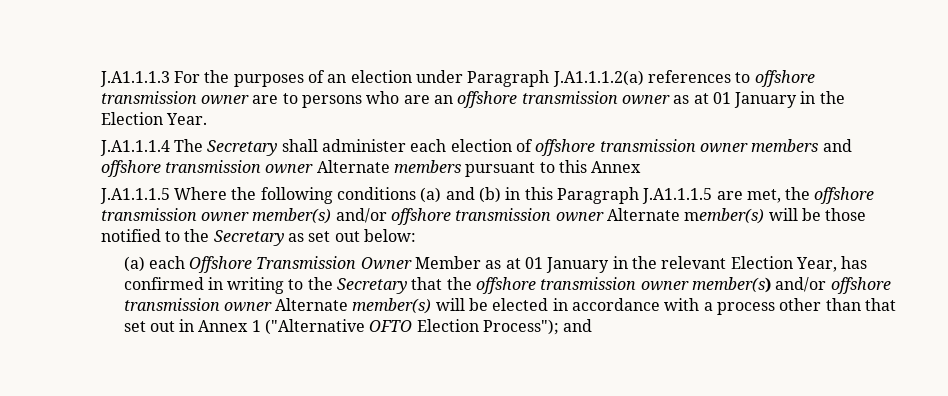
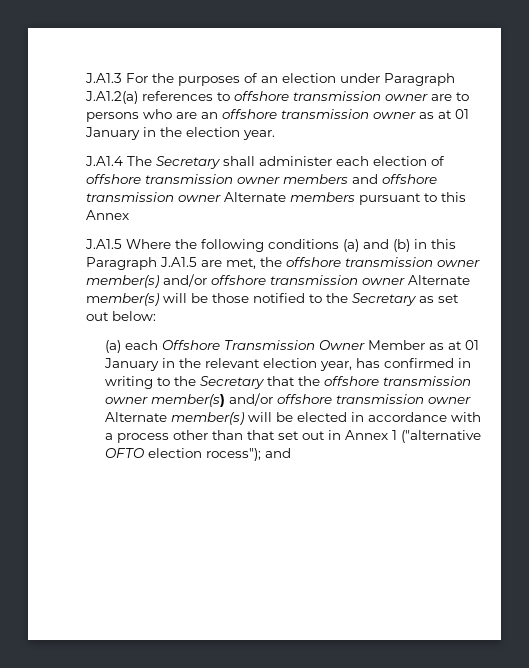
- J.A1.1.1.3 For the purposes of an election under Paragraph J.A1.1.1.2(a) references to offshore transmission owner are to persons who are an offshore transmission owner as at 01 January in the Election Year.
- J.A1.1.1.4 The Secretary shall administer each election of offshore transmission owner members and offshore transmission owner Alternate members pursuant to this Annex
+ J.A1.3 For the purposes of an election under Paragraph J.A1.2(a) references to offshore transmission owner are to persons who are an offshore transmission owner as at 01 January in the election year.
+ J.A1.4 The Secretary shall administer each election of offshore transmission owner members and offshore transmission owner Alternate members pursuant to this Annex
- J.A1.1.1.5 Where the following conditions (a) and (b) in this Paragraph J.A1.1.1.5 are met, the offshore transmission owner member(s) and/or offshore transmission owner Alternate member(s) will be those notified to the Secretary as set out below:
+ J.A1.5 Where the following conditions (a) and (b) in this Paragraph J.A1.5 are met, the offshore transmission owner member(s) and/or offshore transmission owner Alternate member(s) will be those notified to the Secretary as set out below:
- (a) each Offshore Transmission Owner Member as at 01 January in the relevant Election Year, has confirmed in writing to the Secretary that the offshore transmission owner member(s) and/or offshore transmission owner Alternate member(s) will be elected in accordance with a process other than that set out in Annex 1 ("Alternative OFTO Election Process"); and
+ (a) each Offshore Transmission Owner Member as at 01 January in the relevant election year, has confirmed in writing to the Secretary that the offshore transmission owner member(s) and/or offshore transmission owner Alternate member(s) will be elected in accordance with a process other than that set out in Annex 1 ("alternative OFTO election rocess"); and

